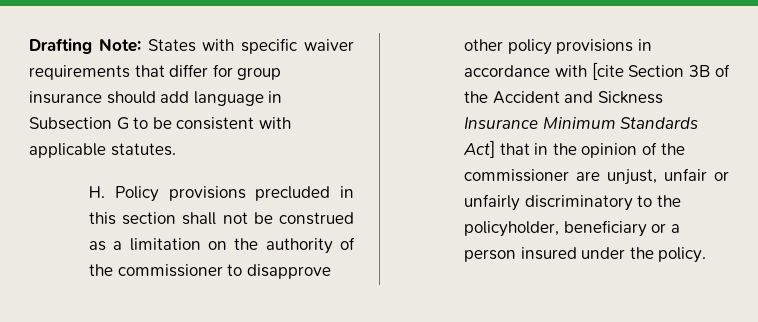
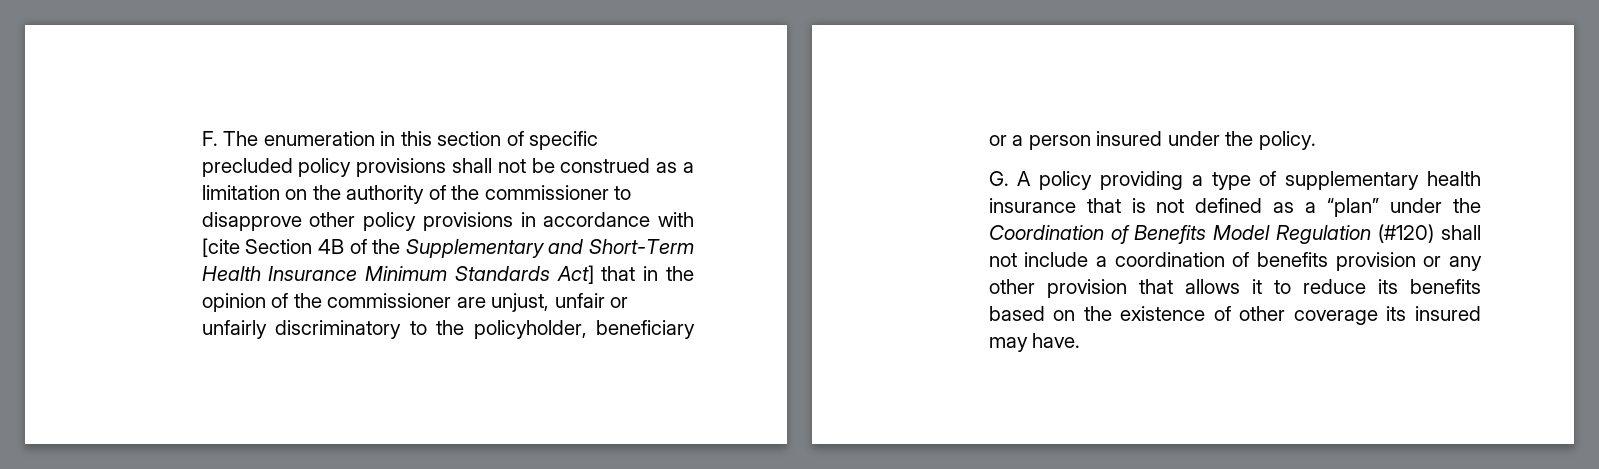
- Drafting Note: States with specific waiver requirements that differ for group insurance should add language in Subsection G to be consistent with applicable statutes.
- H. Policy provisions precluded in this section shall not be construed as a limitation on the authority of the commissioner to disapprove other policy provisions in accordance with [cite Section 3B of the Accident and Sickness Insurance Minimum Standards Act] that in the opinion of the commissioner are unjust, unfair or unfairly discriminatory to the policyholder, beneficiary or a person insured under the policy.
+ F. The enumeration in this section of specific precluded policy provisions shall not be construed as a limitation on the authority of the commissioner to disapprove other policy provisions in accordance with [cite Section 4B of the Supplementary and Short-Term Health Insurance Minimum Standards Act] that in the opinion of the commissioner are unjust, unfair or unfairly discriminatory to the policyholder, beneficiary or a person insured under the policy.
+ G. A policy providing a type of supplementary health insurance that is not defined as a “plan” under the Coordination of Benefits Model Regulation (#120) shall not include a coordination of benefits provision or any other provision that allows it to reduce its benefits based on the existence of other coverage its insured may have.

